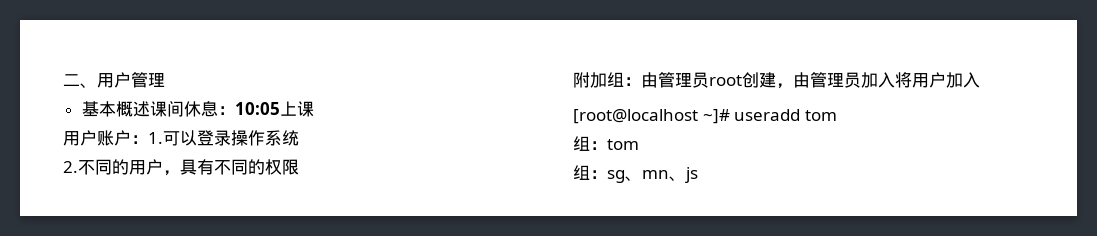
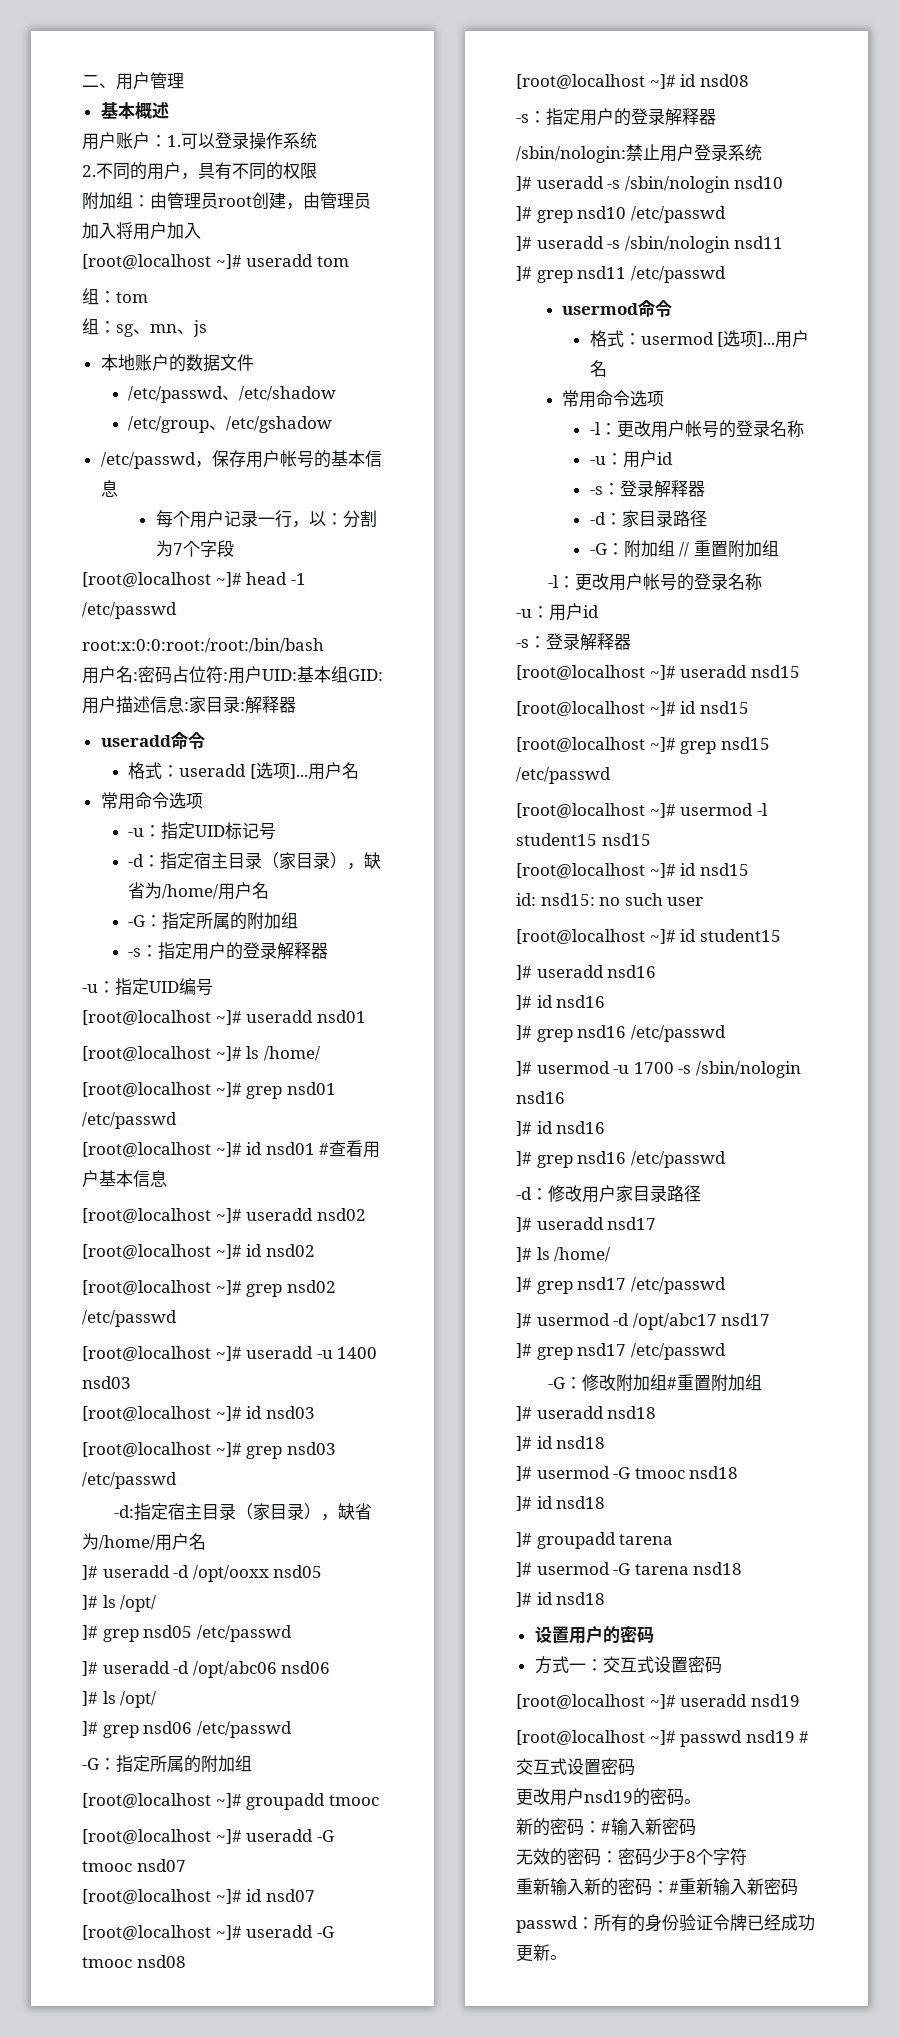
- 基本概述课间休息：10:05上课
+ 基本概述
+ 本地账户的数据文件
+ /etc/passwd、/etc/shadow
+ /etc/group、/etc/gshadow
+ /etc/passwd，保存用户帐号的基本信息
+ 每个用户记录一行，以：分割为7个字段
+ [root@localhost ~]# head -1 /etc/passwd
+ root:x:0:0:root:/root:/bin/bash
+ 用户名:密码占位符:用户UID:基本组GID:用户描述信息:家目录:解释器
+ useradd命令
+ 格式：useradd [选项]...用户名
+ 常用命令选项
+ -u：指定UID标记号
+ -d：指定宿主目录（家目录），缺省为/home/用户名
+ -G：指定所属的附加组
+ -s：指定用户的登录解释器
+ -u：指定UID编号
+ [root@localhost ~]# useradd nsd01
+ [root@localhost ~]# ls /home/
+ [root@localhost ~]# grep nsd01 /etc/passwd
+ [root@localhost ~]# id nsd01 #查看用户基本信息
+ [root@localhost ~]# useradd nsd02
+ [root@localhost ~]# id nsd02
+ [root@localhost ~]# grep nsd02 /etc/passwd
+ [root@localhost ~]# useradd -u 1400 nsd03
+ [root@localhost ~]# id nsd03
+ [root@localhost ~]# grep nsd03 /etc/passwd
+ -d:指定宿主目录（家目录），缺省为/home/用户名
+ ]# useradd -d /opt/ooxx nsd05
+ ]# ls /opt/
+ ]# grep nsd05 /etc/passwd
+ ]# useradd -d /opt/abc06 nsd06
+ ]# ls /opt/
+ ]# grep nsd06 /etc/passwd
+ -G：指定所属的附加组
+ [root@localhost ~]# groupadd tmooc
+ [root@localhost ~]# useradd -G tmooc nsd07
+ [root@localhost ~]# id nsd07
+ [root@localhost ~]# useradd -G tmooc nsd08
+ [root@localhost ~]# id nsd08
+ -s：指定用户的登录解释器
+ /sbin/nologin:禁止用户登录系统
+ ]# useradd -s /sbin/nologin nsd10
+ ]# grep nsd10 /etc/passwd
+ ]# useradd -s /sbin/nologin nsd11
+ ]# grep nsd11 /etc/passwd
+ usermod命令
+ 格式：usermod [选项]...用户名
+ 常用命令选项
+ -l：更改用户帐号的登录名称
+ -u：用户id
+ -s：登录解释器
+ -d：家目录路径
+ -G：附加组 // 重置附加组
+ -l：更改用户帐号的登录名称
+ -u：用户id
+ -s：登录解释器
+ [root@localhost ~]# useradd nsd15
+ [root@localhost ~]# id nsd15
+ [root@localhost ~]# grep nsd15 /etc/passwd
+ [root@localhost ~]# usermod -l student15 nsd15
+ [root@localhost ~]# id nsd15
+ id: nsd15: no such user
+ [root@localhost ~]# id student15
+ ]# useradd nsd16
+ ]# id nsd16
+ ]# grep nsd16 /etc/passwd
+ ]# usermod -u 1700 -s /sbin/nologin nsd16
+ ]# id nsd16
+ ]# grep nsd16 /etc/passwd
+ -d：修改用户家目录路径
+ ]# useradd nsd17
+ ]# ls /home/
+ ]# grep nsd17 /etc/passwd
+ ]# usermod -d /opt/abc17 nsd17
+ ]# grep nsd17 /etc/passwd
+ -G：修改附加组#重置附加组
+ ]# useradd nsd18
+ ]# id nsd18
+ ]# usermod -G tmooc nsd18
+ ]# id nsd18
+ ]# groupadd tarena
+ ]# usermod -G tarena nsd18
+ ]# id nsd18
+ 设置用户的密码
+ 方式一：交互式设置密码
+ [root@localhost ~]# useradd nsd19
+ [root@localhost ~]# passwd nsd19 #交互式设置密码
+ 更改用户nsd19的密码。
+ 新的密码：#输入新密码
+ 无效的密码：密码少于8个字符
+ 重新输入新的密码：#重新输入新密码
+ passwd：所有的身份验证令牌已经成功更新。

